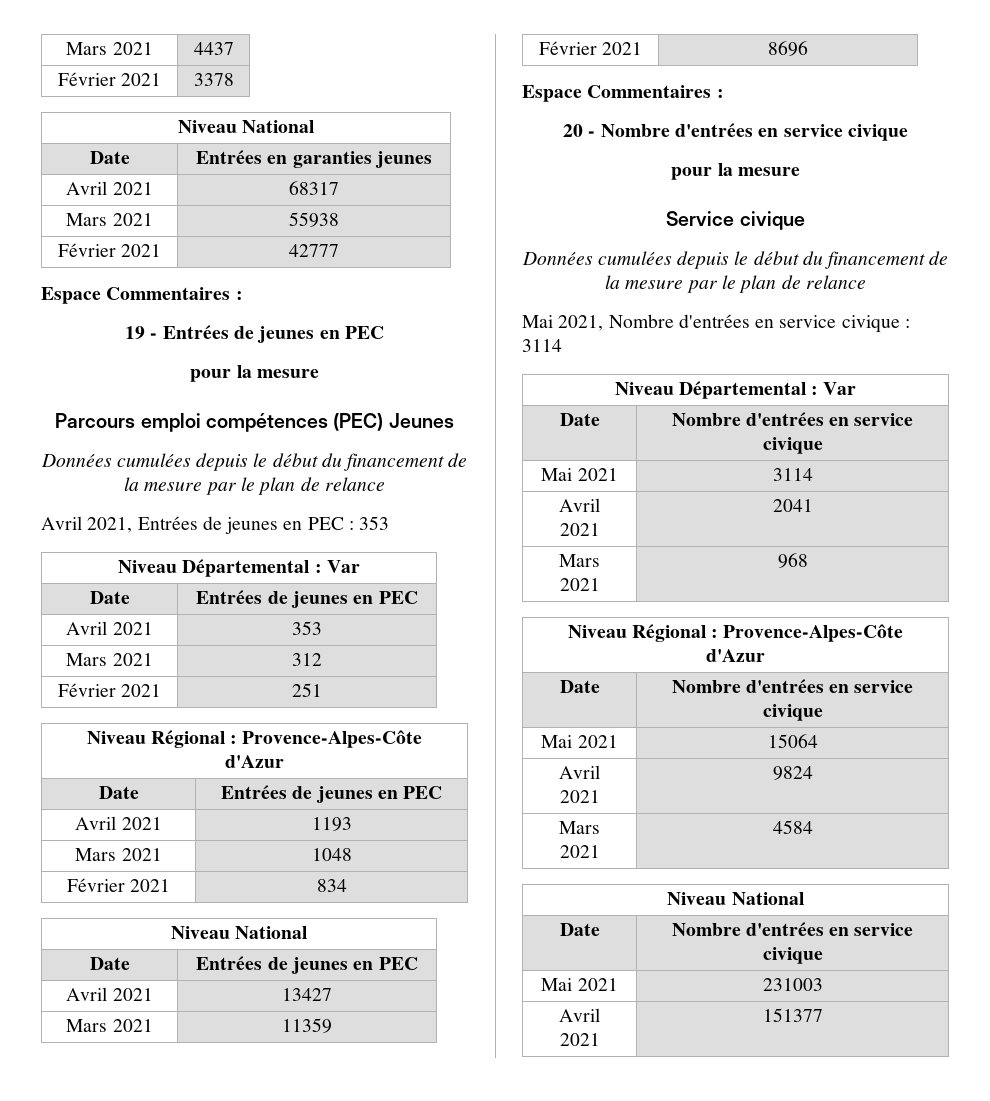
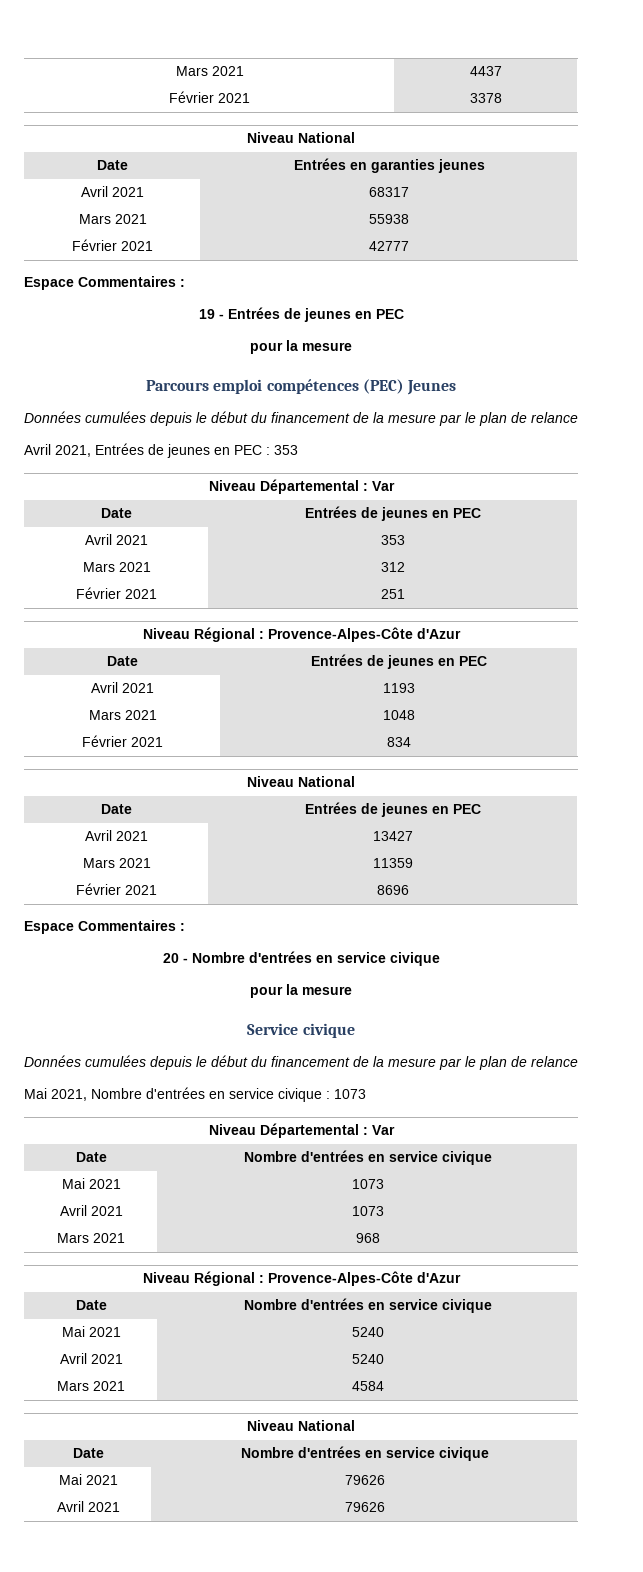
- Mai 2021, Nombre d'entrées en service civique : 3114
+ Mai 2021, Nombre d'entrées en service civique : 1073
- Mai 2021 | 3114
- Avril 2021 | 2041
+ Mai 2021 | 1073
+ Avril 2021 | 1073
- Mai 2021 | 15064
- Avril 2021 | 9824
+ Mai 2021 | 5240
+ Avril 2021 | 5240
- Mai 2021 | 231003
- Avril 2021 | 151377
+ Mai 2021 | 79626
+ Avril 2021 | 79626

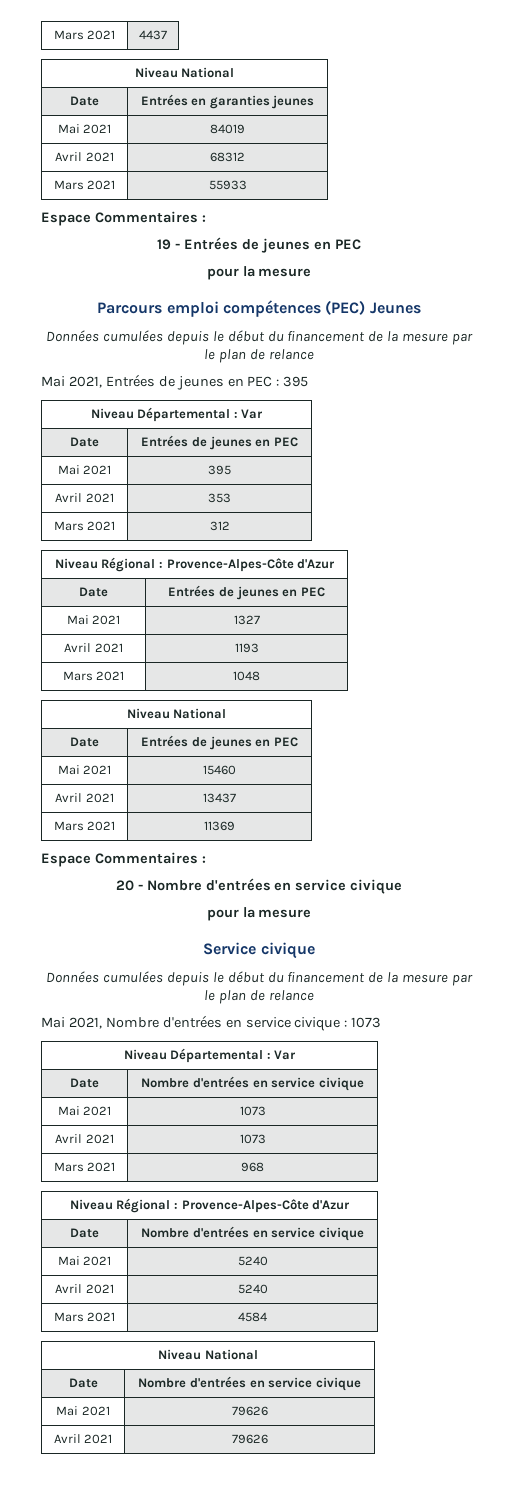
- Février 2021 | 3378
- Avril 2021 | 68317
- Mars 2021 | 55938
- Février 2021 | 42777
+ Mai 2021 | 84019
+ Avril 2021 | 68312
+ Mars 2021 | 55933
- Avril 2021, Entrées de jeunes en PEC : 353
+ Mai 2021, Entrées de jeunes en PEC : 395
+ Mai 2021 | 395
- Février 2021 | 251
+ Mai 2021 | 1327
- Février 2021 | 834
- Avril 2021 | 13427
- Mars 2021 | 11359
- Février 2021 | 8696
+ Mai 2021 | 15460
+ Avril 2021 | 13437
+ Mars 2021 | 11369

